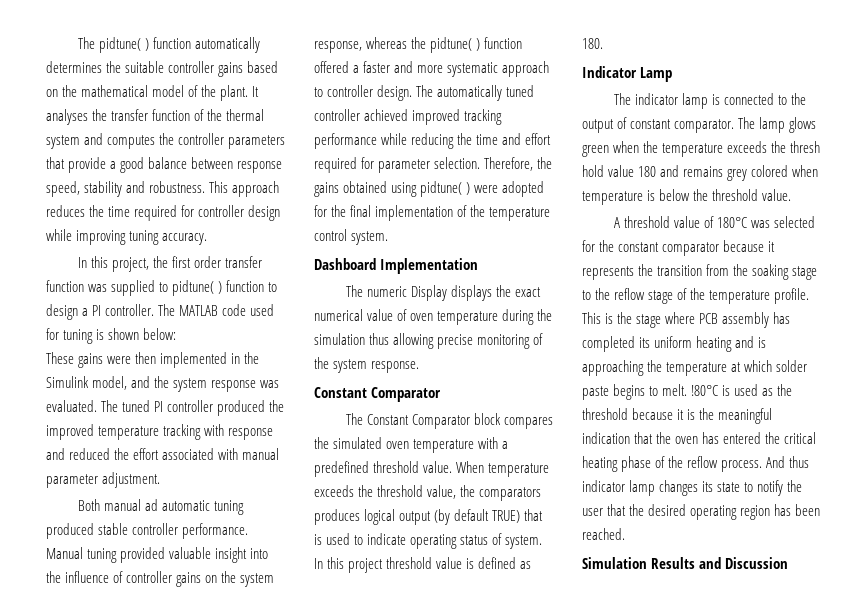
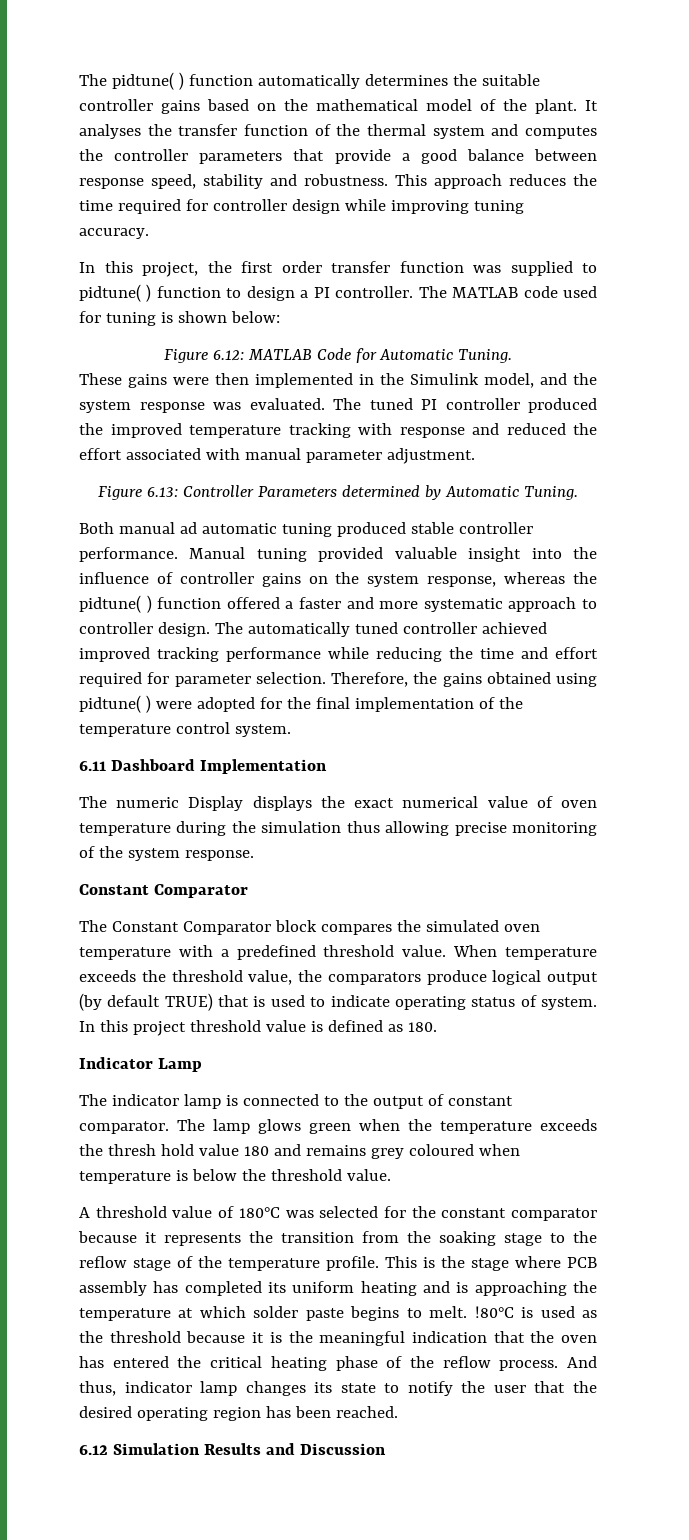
+ Figure 6.12: MATLAB Code for Automatic Tuning.
+ Figure 6.13: Controller Parameters determined by Automatic Tuning.
- Dashboard Implementation
+ 6.11 Dashboard Implementation
- When temperature exceeds the threshold value, the comparators produces logical output (by default TRUE) that is used to indicate operating status of system.
+ When temperature exceeds the threshold value, the comparators produce logical output (by default TRUE) that is used to indicate operating status of system.
- The lamp glows green when the temperature exceeds the thresh hold value 180 and remains grey colored when temperature is below the threshold value.
+ The lamp glows green when the temperature exceeds the thresh hold value 180 and remains grey coloured when temperature is below the threshold value.
- And thus indicator lamp changes its state to notify the user that the desired operating region has been reached.
+ And thus, indicator lamp changes its state to notify the user that the desired operating region has been reached.
- Simulation Results and Discussion
+ 6.12 Simulation Results and Discussion

